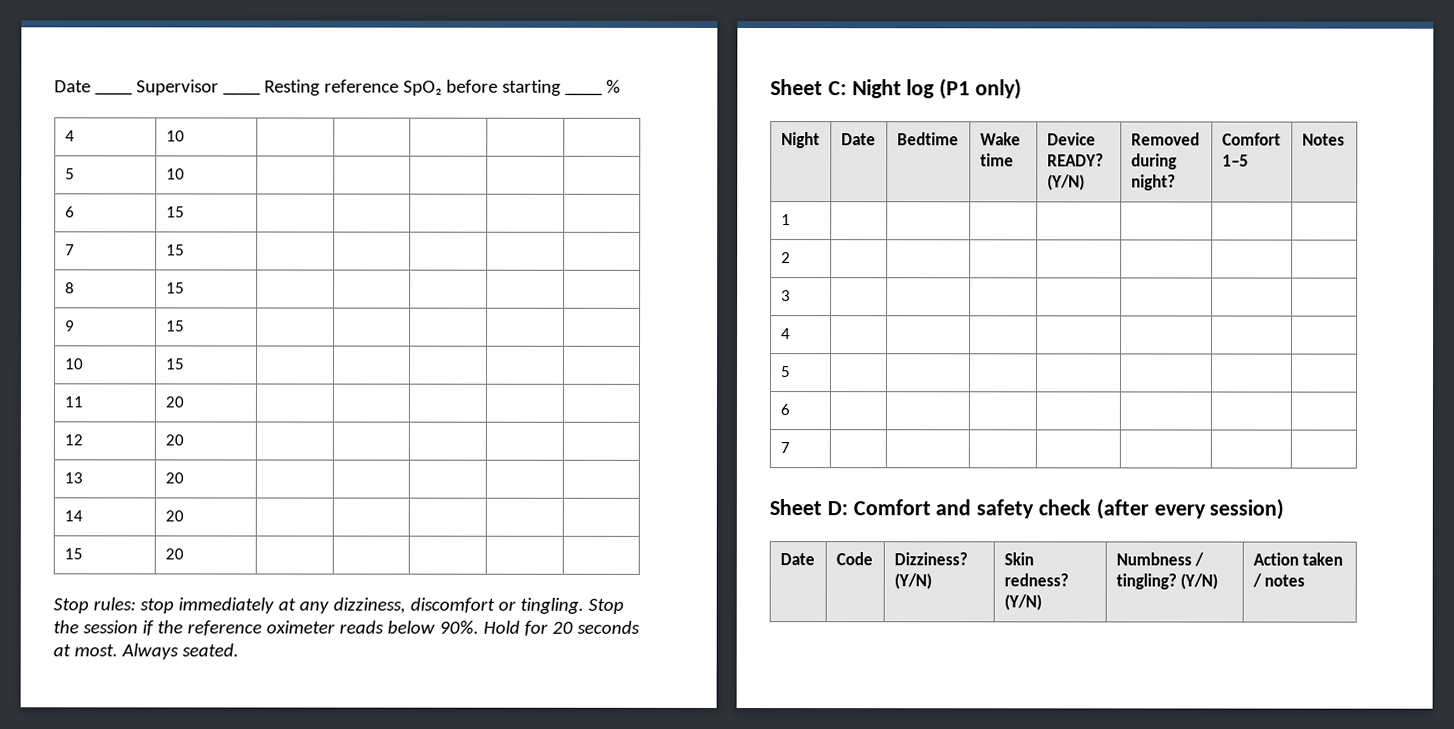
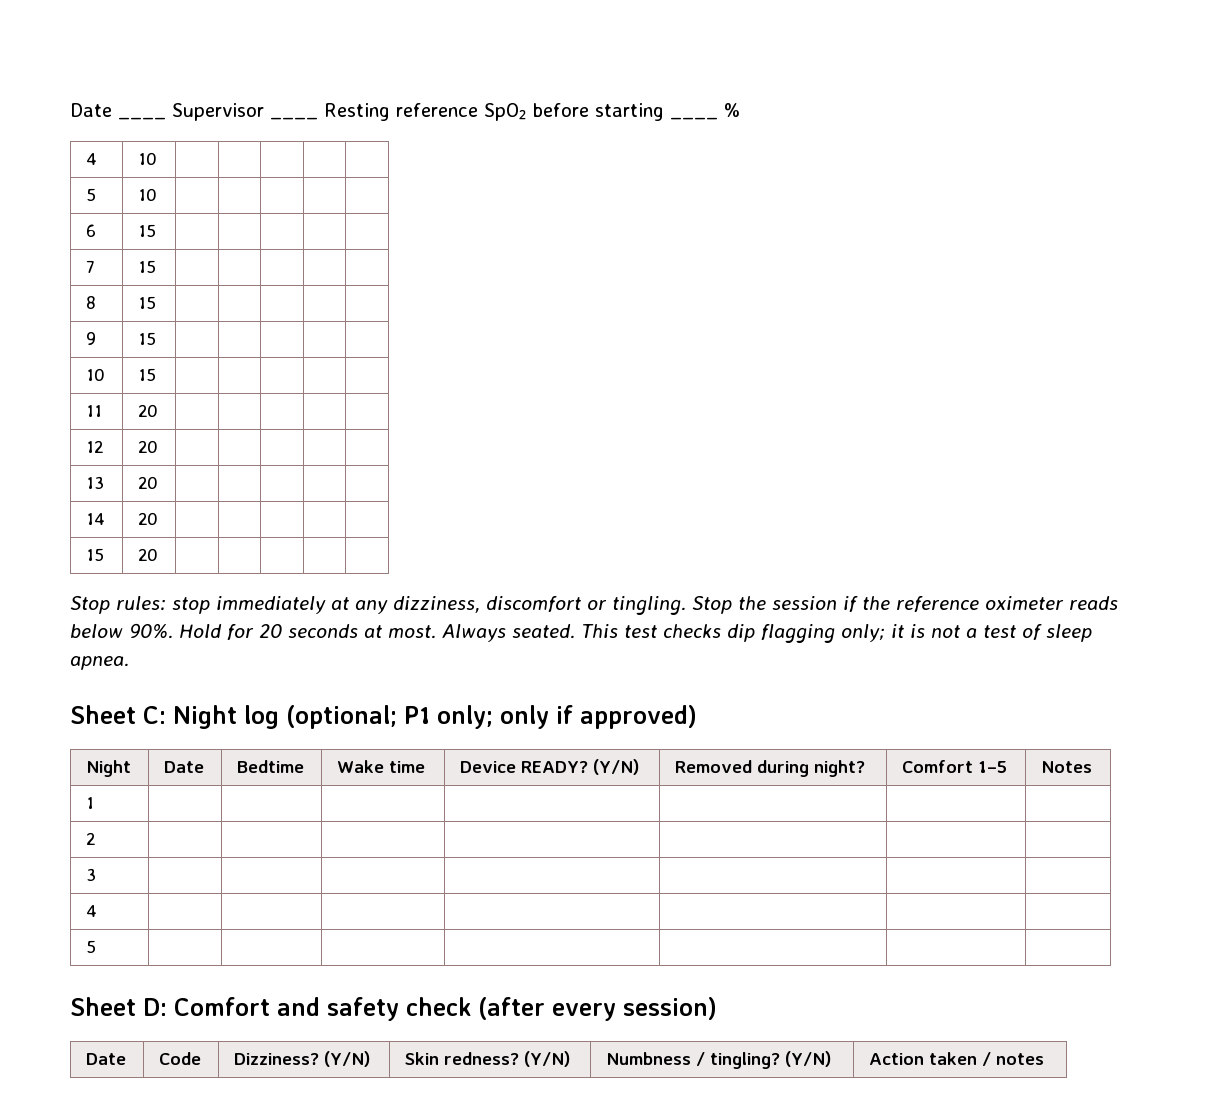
- Always seated.
- Sheet C: Night log (P1 only)
+ Always seated. This test checks dip flagging only; it is not a test of sleep apnea.
+ Sheet C: Night log (optional; P1 only; only if approved)
- 6 | | | | | | |
- 7 | | | | | | |

